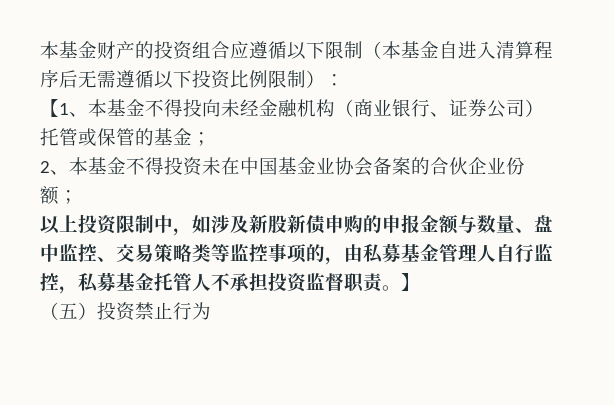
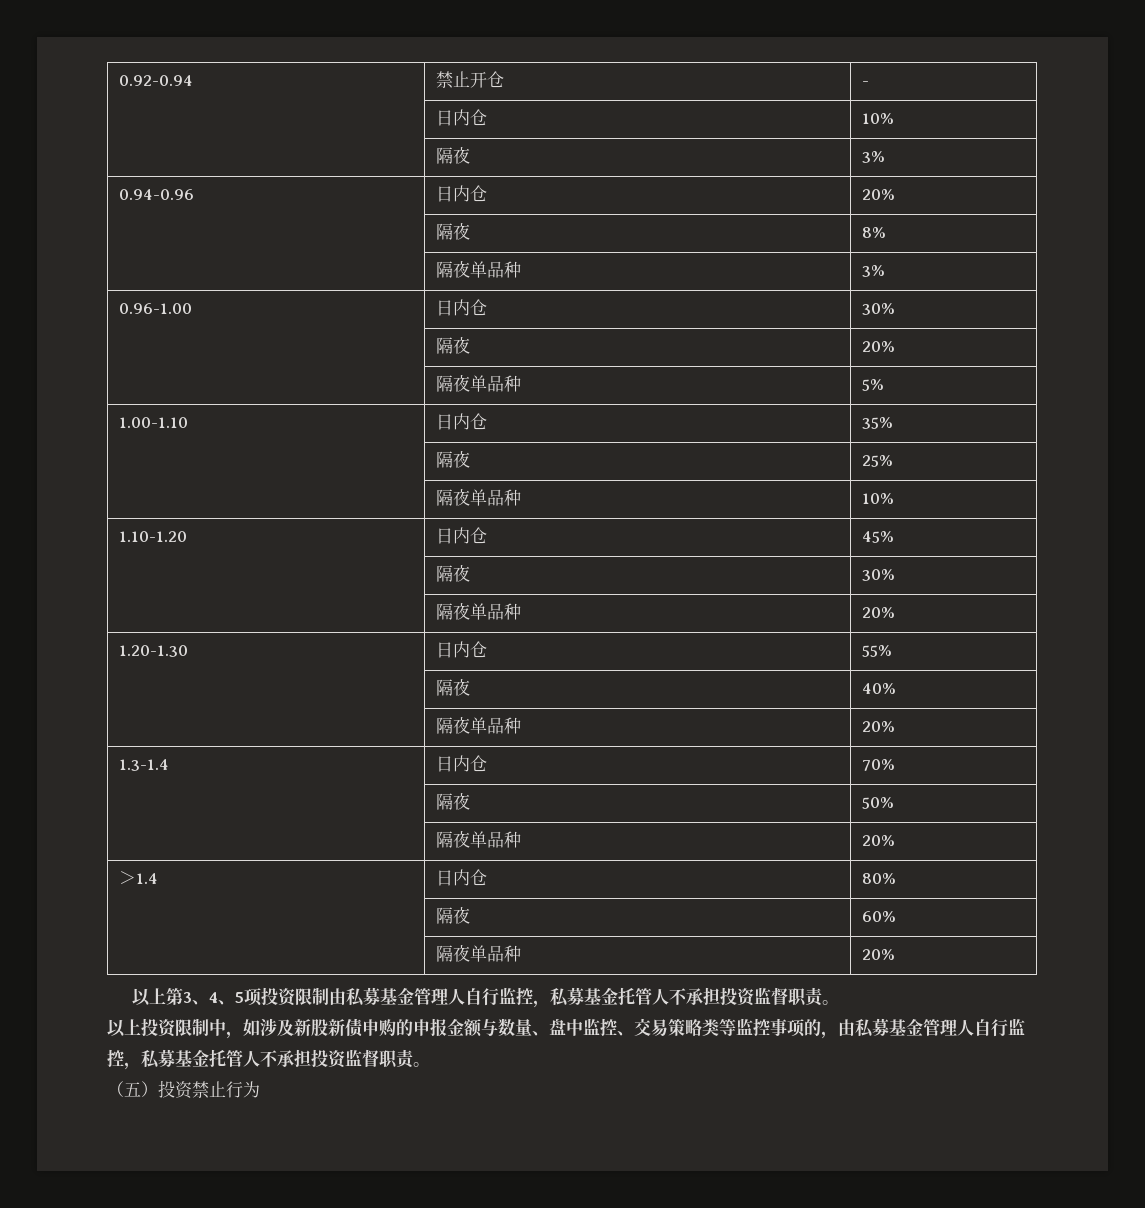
- 本基金财产的投资组合应遵循以下限制（本基金自进入清算程序后无需遵循以下投资比例限制）：
- 【1、本基金不得投向未经金融机构（商业银行、证券公司）托管或保管的基金；
- 2、本基金不得投资未在中国基金业协会备案的合伙企业份额；
+ 0.92-0.94 | 禁止开仓 | -
+ | 日内仓 | 10%
+ | 隔夜 | 3%
+ 0.94-0.96 | 日内仓 | 20%
+ | 隔夜 | 8%
+ | 隔夜单品种 | 3%
+ 0.96-1.00 | 日内仓 | 30%
+ | 隔夜 | 20%
+ | 隔夜单品种 | 5%
+ 1.00-1.10 | 日内仓 | 35%
+ | 隔夜 | 25%
+ | 隔夜单品种 | 10%
+ 1.10-1.20 | 日内仓 | 45%
+ | 隔夜 | 30%
+ | 隔夜单品种 | 20%
+ 1.20-1.30 | 日内仓 | 55%
+ | 隔夜 | 40%
+ | 隔夜单品种 | 20%
+ 1.3-1.4 | 日内仓 | 70%
+ | 隔夜 | 50%
+ | 隔夜单品种 | 20%
+ ＞1.4 | 日内仓 | 80%
+ | 隔夜 | 60%
+ | 隔夜单品种 | 20%
+ 以上第3、4、5项投资限制由私募基金管理人自行监控，私募基金托管人不承担投资监督职责。
- 】

